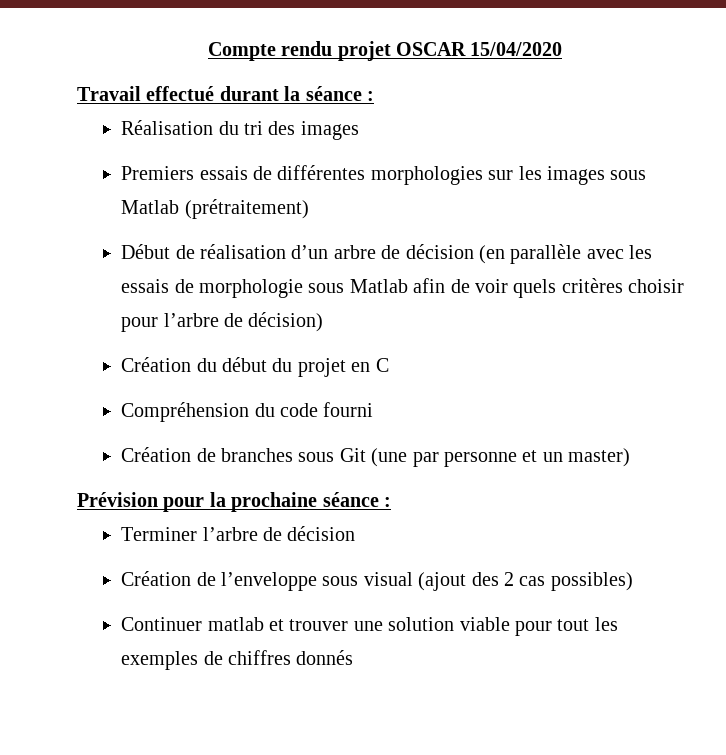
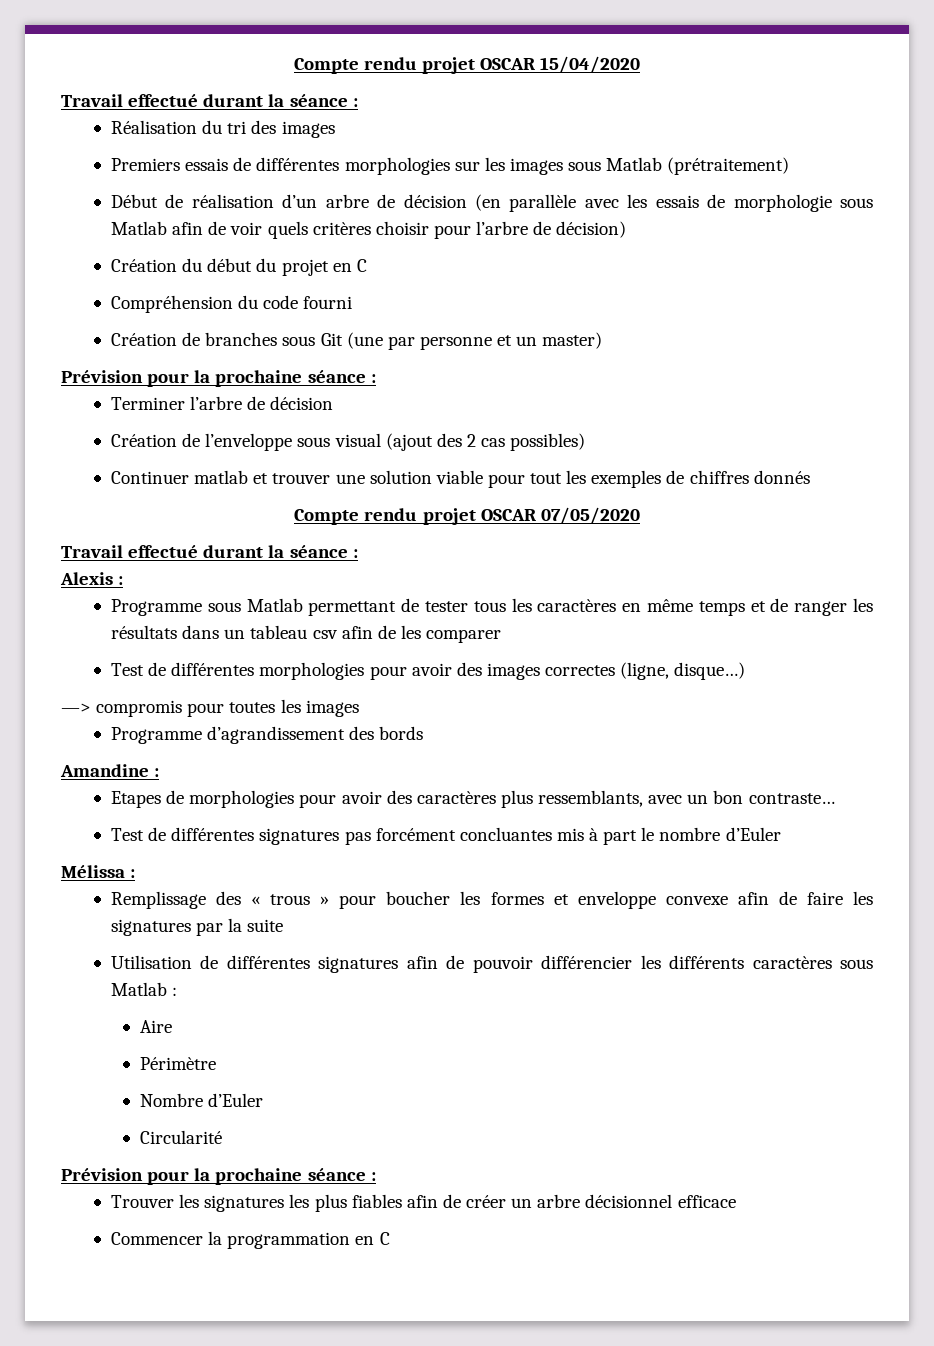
+ Compte rendu projet OSCAR 07/05/2020
+ Travail effectué durant la séance :
+ Alexis :
+ Programme sous Matlab permettant de tester tous les caractères en même temps et de ranger les résultats dans un tableau csv afin de les comparer
+ Test de différentes morphologies pour avoir des images correctes (ligne, disque…)
+ —> compromis pour toutes les images
+ Programme d’agrandissement des bords
+ Amandine :
+ Etapes de morphologies pour avoir des caractères plus ressemblants, avec un bon contraste…
+ Test de différentes signatures pas forcément concluantes mis à part le nombre d’Euler
+ Mélissa :
+ Remplissage des « trous » pour boucher les formes et enveloppe convexe afin de faire les signatures par la suite
+ Utilisation de différentes signatures afin de pouvoir différencier les différents caractères sous Matlab :
+ Aire
+ Périmètre
+ Nombre d’Euler
+ Circularité
+ Prévision pour la prochaine séance :
+ Trouver les signatures les plus fiables afin de créer un arbre décisionnel efficace
+ Commencer la programmation en C

